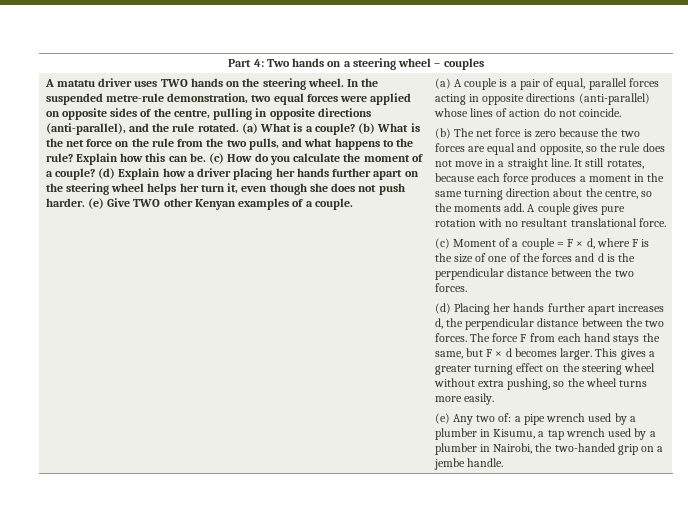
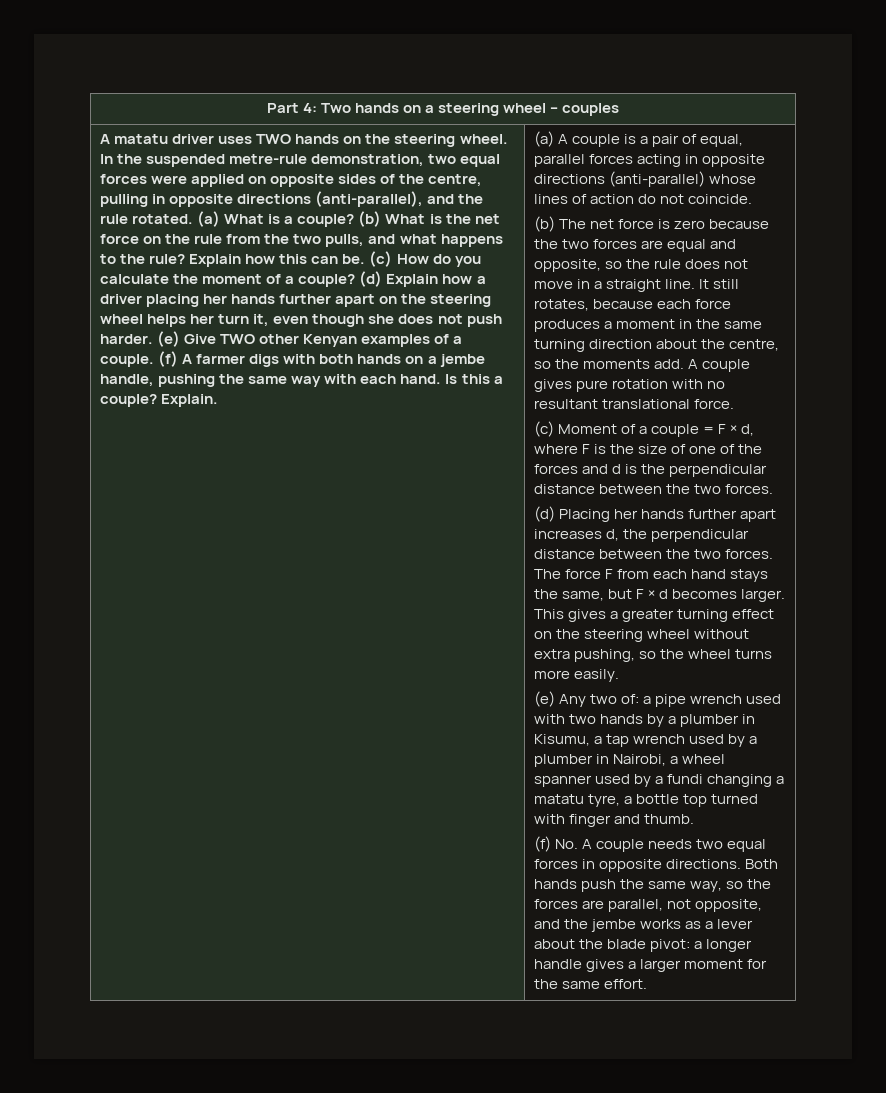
+ (f) A farmer digs with both hands on a jembe handle, pushing the same way with each hand. Is this a couple? Explain.
- (e) Any two of: a pipe wrench used by a plumber in Kisumu, a tap wrench used by a plumber in Nairobi, the two-handed grip on a jembe handle.
+ (e) Any two of: a pipe wrench used with two hands by a plumber in Kisumu, a tap wrench used by a plumber in Nairobi, a wheel spanner used by a fundi changing a matatu tyre, a bottle top turned with finger and thumb.
+ (f) No. A couple needs two equal forces in opposite directions. Both hands push the same way, so the forces are parallel, not opposite, and the jembe works as a lever about the blade pivot: a longer handle gives a larger moment for the same effort.

